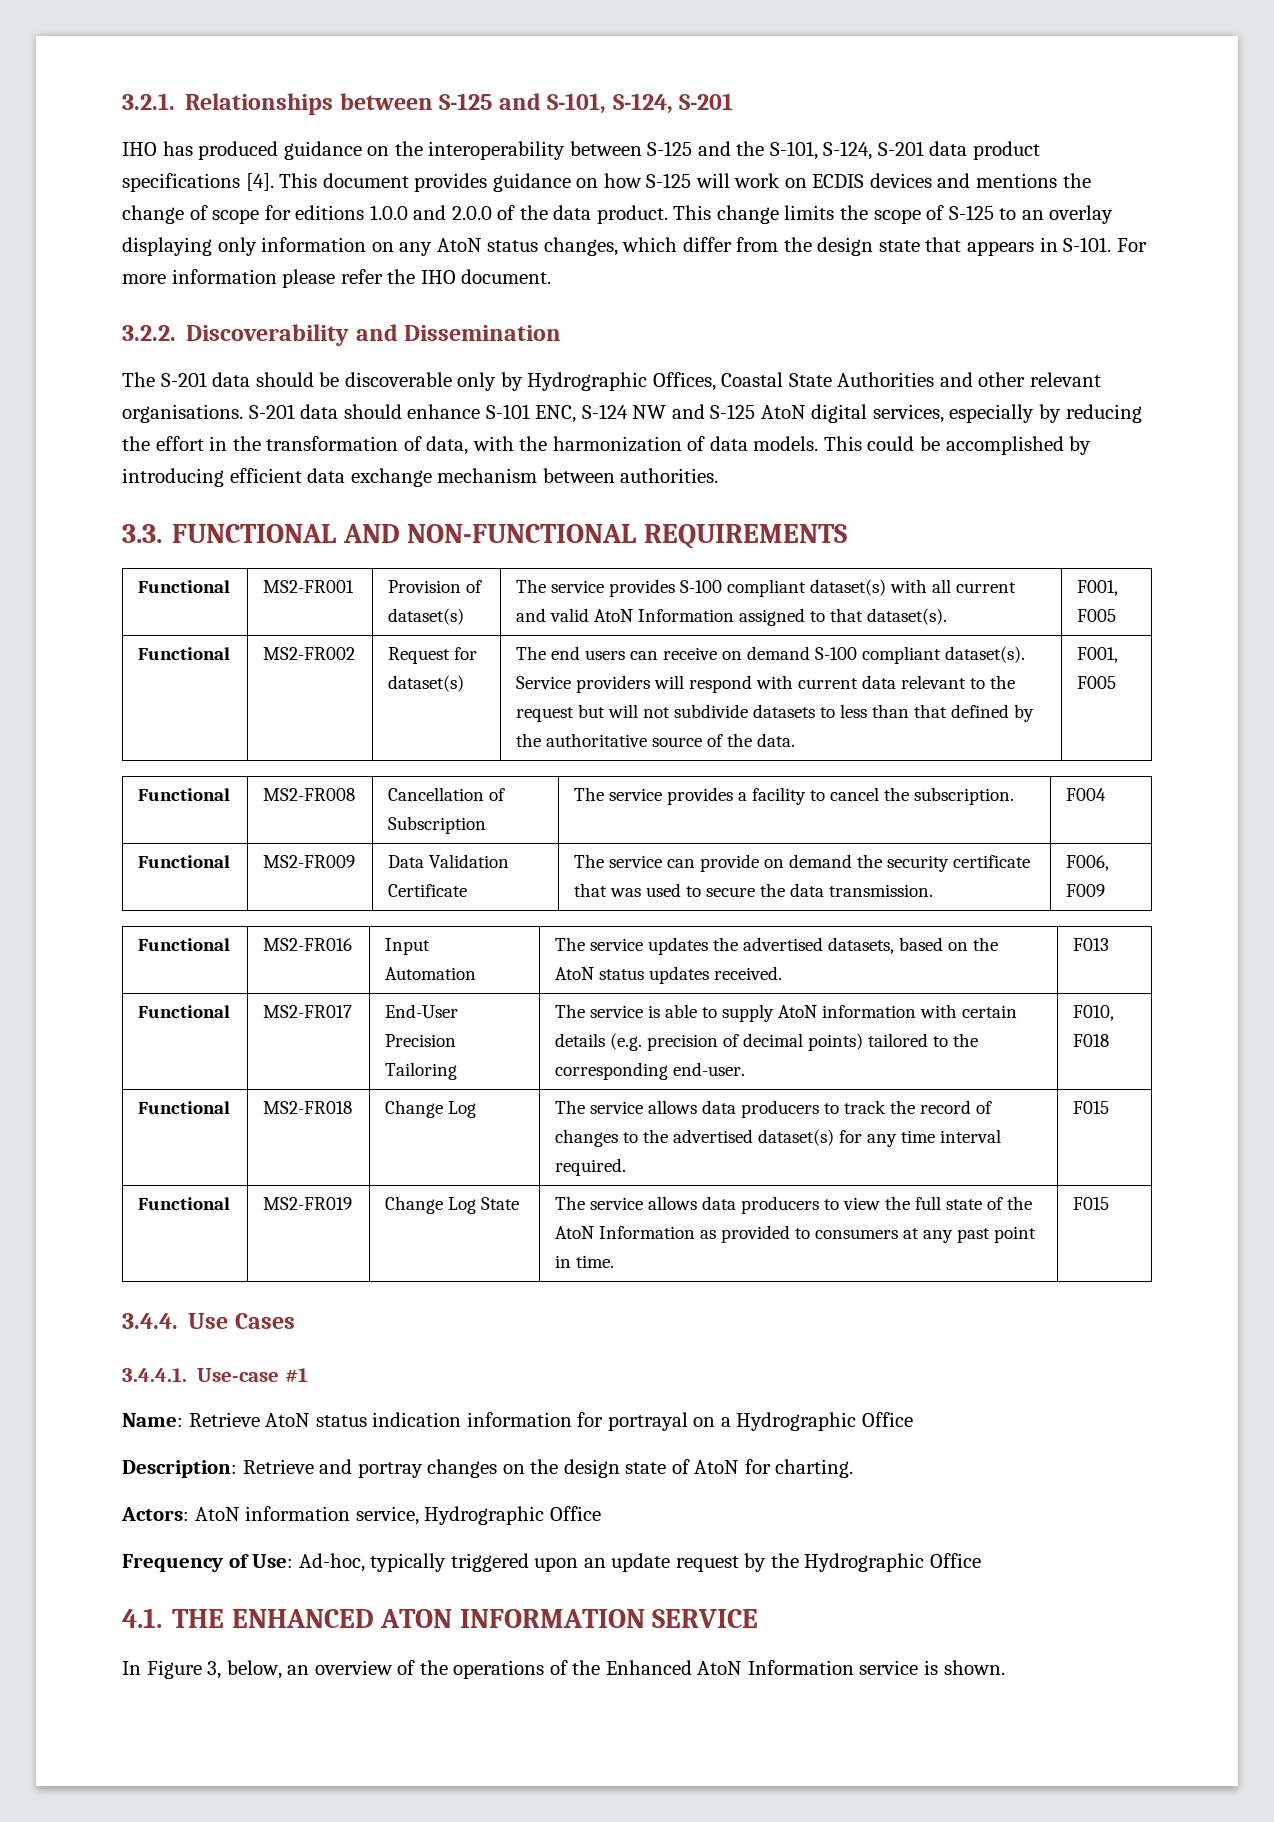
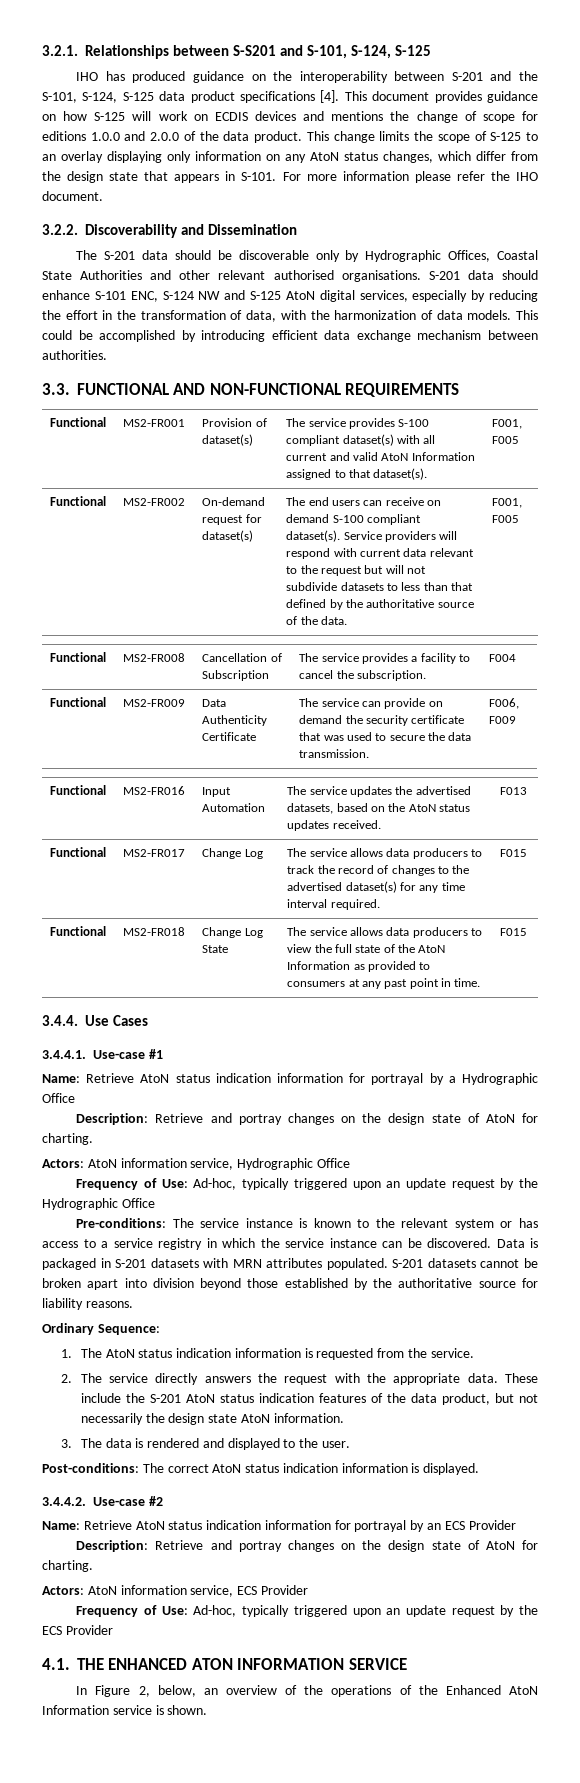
- 3.2.1. Relationships between S-125 and S-101, S-124, S-201
+ 3.2.1. Relationships between S-S201 and S-101, S-124, S-125
- IHO has produced guidance on the interoperability between S-125 and the S-101, S-124, S-201 data product specifications [4].
+ IHO has produced guidance on the interoperability between S-201 and the S-101, S-124, S-125 data product specifications [4].
- The S-201 data should be discoverable only by Hydrographic Offices, Coastal State Authorities and other relevant organisations.
+ The S-201 data should be discoverable only by Hydrographic Offices, Coastal State Authorities and other relevant authorised organisations.
- Request for dataset(s)
+ On-demand request for dataset(s)
- Functional | MS2-FR009 | Data Validation Certificate | The service can provide on demand the security certificate that was used to secure the data transmission. | F006, F009
+ Functional | MS2-FR009 | Data Authenticity Certificate | The service can provide on demand the security certificate that was used to secure the data transmission. | F006, F009
- Functional | MS2-FR017 | End-User Precision Tailoring | The service is able to supply AtoN information with certain details (e.g. precision of decimal points) tailored to the corresponding end-user. | F010, F018
- Functional | MS2-FR018 | Change Log | The service allows data producers to track the record of changes to the advertised dataset(s) for any time interval required. | F015
+ Functional | MS2-FR017 | Change Log | The service allows data producers to track the record of changes to the advertised dataset(s) for any time interval required. | F015
- Functional | MS2-FR019 | Change Log State | The service allows data producers to view the full state of the AtoN Information as provided to consumers at any past point in time. | F015
+ Functional | MS2-FR018 | Change Log State | The service allows data producers to view the full state of the AtoN Information as provided to consumers at any past point in time. | F015
- Name: Retrieve AtoN status indication information for portrayal on a Hydrographic Office
+ Name: Retrieve AtoN status indication information for portrayal by a Hydrographic Office
+ Pre-conditions: The service instance is known to the relevant system or has access to a service registry in which the service instance can be discovered. Data is packaged in S-201 datasets with MRN attributes populated. S-201 datasets cannot be broken apart into division beyond those established by the authoritative source for liability reasons.
+ Ordinary Sequence:
+ 1. The AtoN status indication information is requested from the service.
+ 2. The service directly answers the request with the appropriate data. These include the S-201 AtoN status indication features of the data product, but not necessarily the design state AtoN information.
+ 3. The data is rendered and displayed to the user.
+ Post-conditions: The correct AtoN status indication information is displayed.
+ 3.4.4.2. Use-case #2
+ Name: Retrieve AtoN status indication information for portrayal by an ECS Provider
+ Description: Retrieve and portray changes on the design state of AtoN for charting.
+ Actors: AtoN information service, ECS Provider
+ Frequency of Use: Ad-hoc, typically triggered upon an update request by the ECS Provider
- In Figure 3, below, an overview of the operations of the Enhanced AtoN Information service is shown.
+ In Figure 2, below, an overview of the operations of the Enhanced AtoN Information service is shown.

